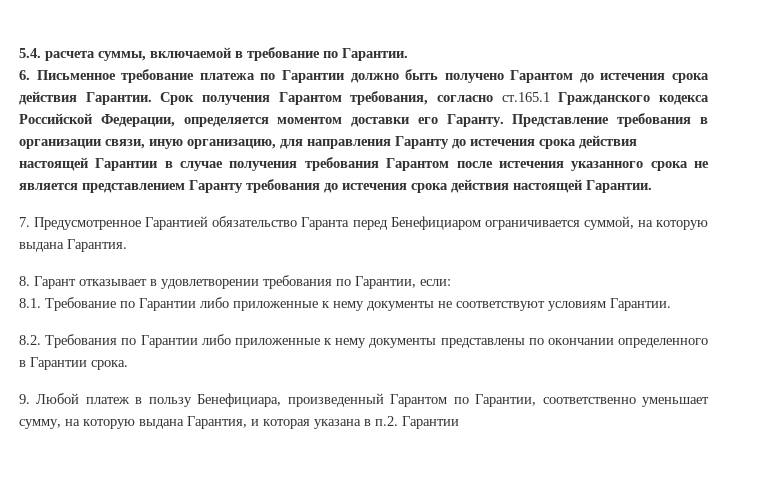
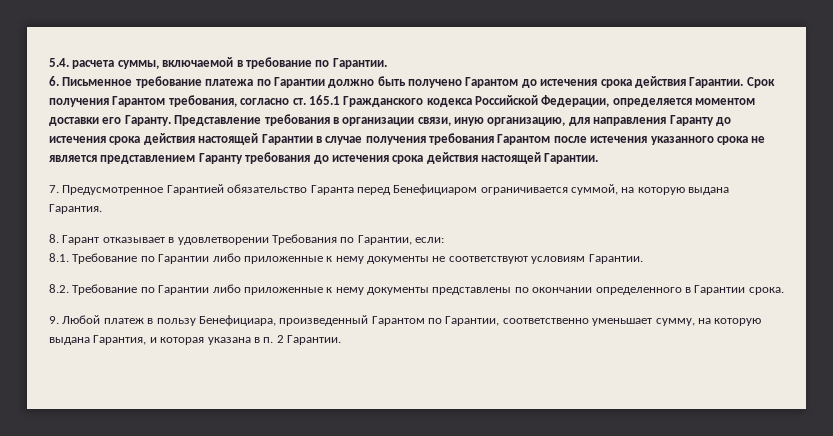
- Срок получения Гарантом требования, согласно ст.165.1 Гражданского кодекса Российской Федерации, определяется моментом доставки его Гаранту.
+ Срок получения Гарантом требования, согласно ст. 165.1 Гражданского кодекса Российской Федерации, определяется моментом доставки его Гаранту.
- 8. Гарант отказывает в удовлетворении требования по Гарантии, если:
+ 8. Гарант отказывает в удовлетворении Требования по Гарантии, если:
- 8.2. Требования по Гарантии либо приложенные к нему документы представлены по окончании определенного в Гарантии срока.
+ 8.2. Требование по Гарантии либо приложенные к нему документы представлены по окончании определенного в Гарантии срока.
- 9. Любой платеж в пользу Бенефициара, произведенный Гарантом по Гарантии, соответственно уменьшает сумму, на которую выдана Гарантия, и которая указана в п.2. Гарантии
+ 9. Любой платеж в пользу Бенефициара, произведенный Гарантом по Гарантии, соответственно уменьшает сумму, на которую выдана Гарантия, и которая указана в п. 2 Гарантии.

